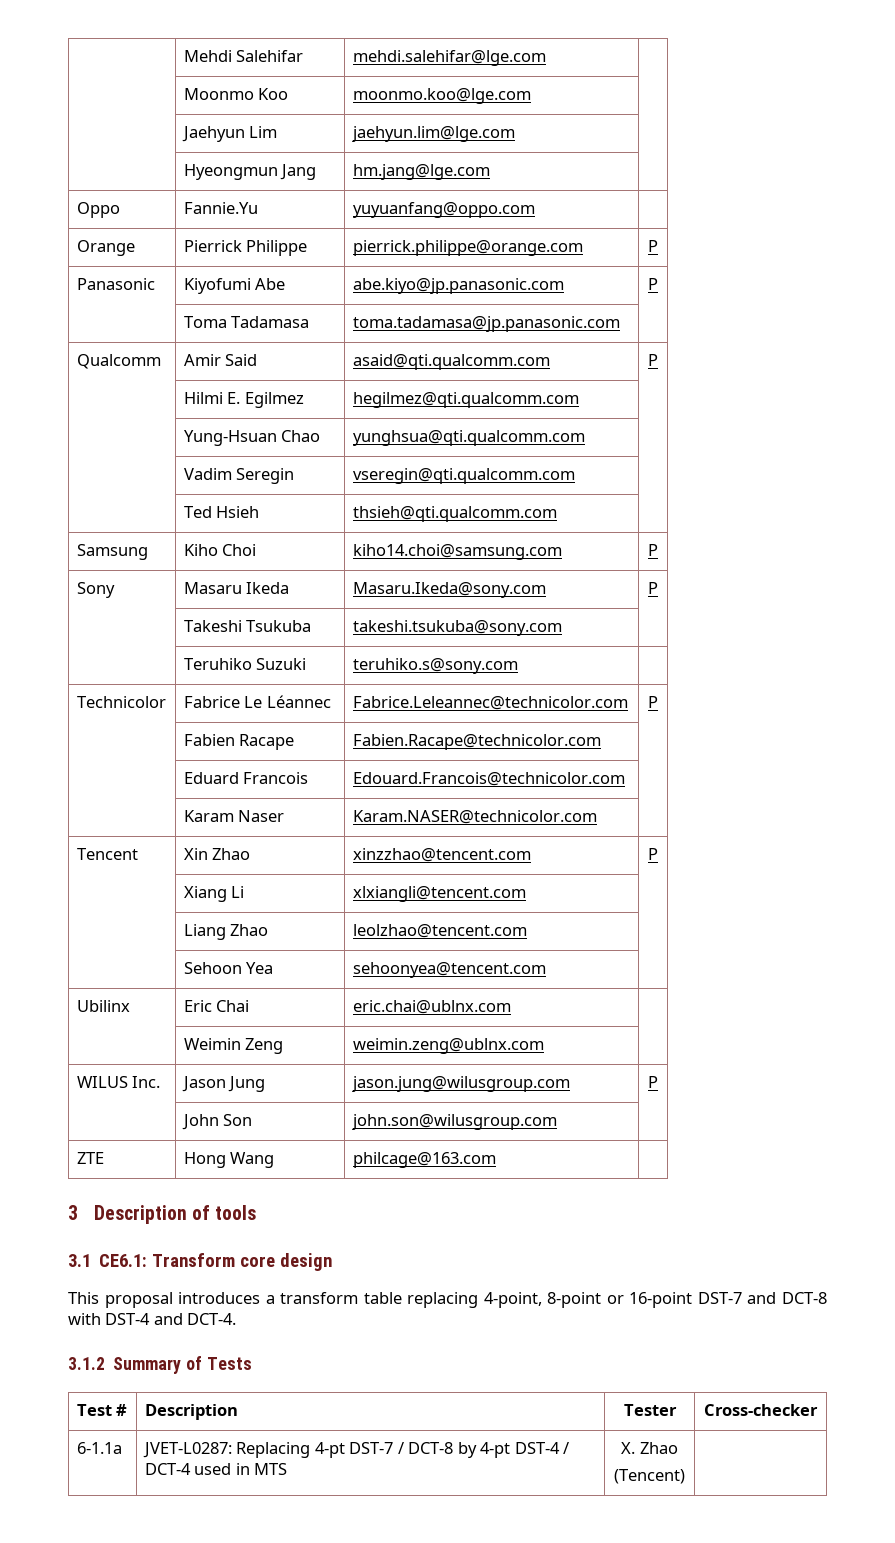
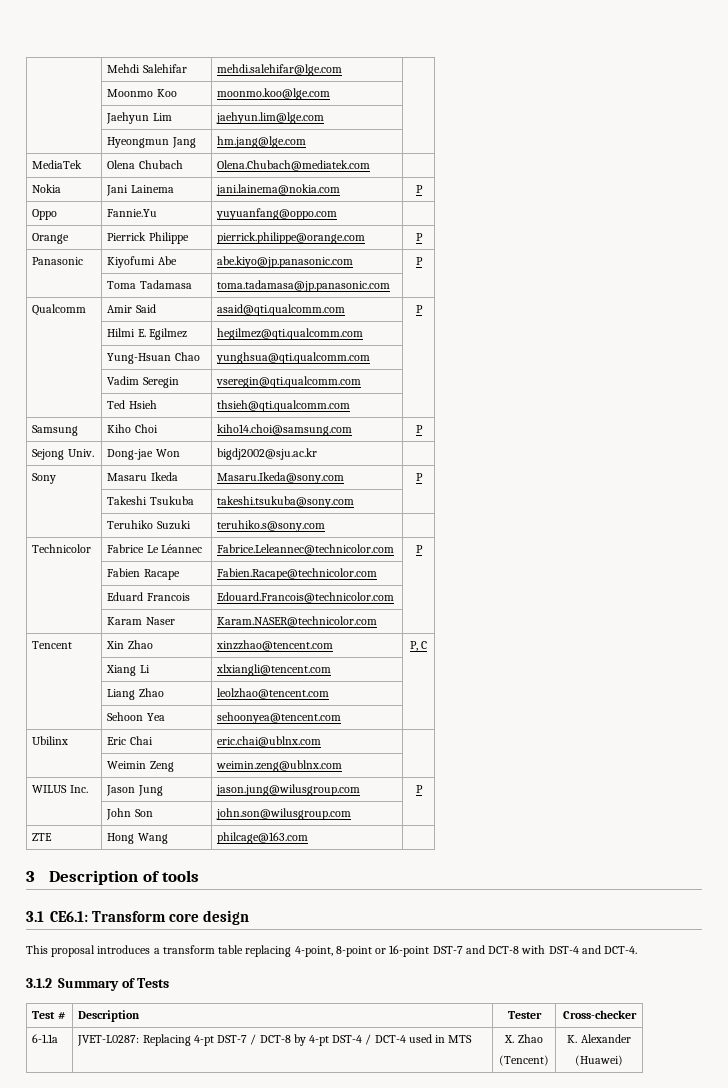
+ MediaTek | Olena Chubach | Olena.Chubach@mediatek.com |
+ Nokia | Jani Lainema | jani.lainema@nokia.com | P
+ Sejong Univ. | Dong-jae Won | bigdj2002@sju.ac.kr |
- Tencent | Xin Zhao | xinzzhao@tencent.com | P
+ Tencent | Xin Zhao | xinzzhao@tencent.com | P, C
  6-1.1a | JVET-L0287: Replacing 4-pt DST-7 / DCT-8 by 4-pt DST-4 / DCT-4 used in MTS | X. Zhao
- (Tencent) |
+ (Tencent) | K. Alexander
+ (Huawei)

